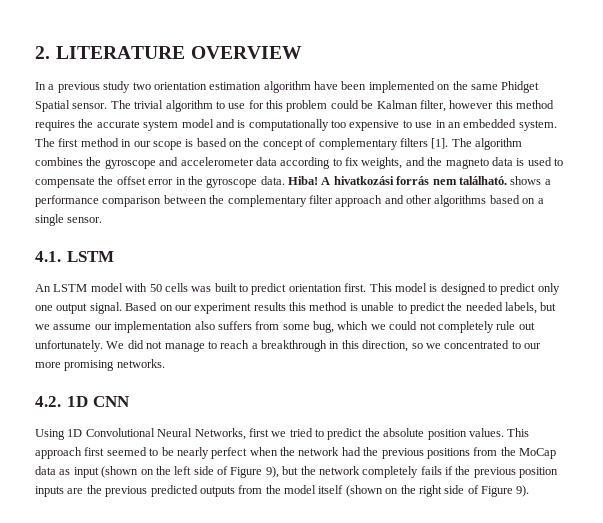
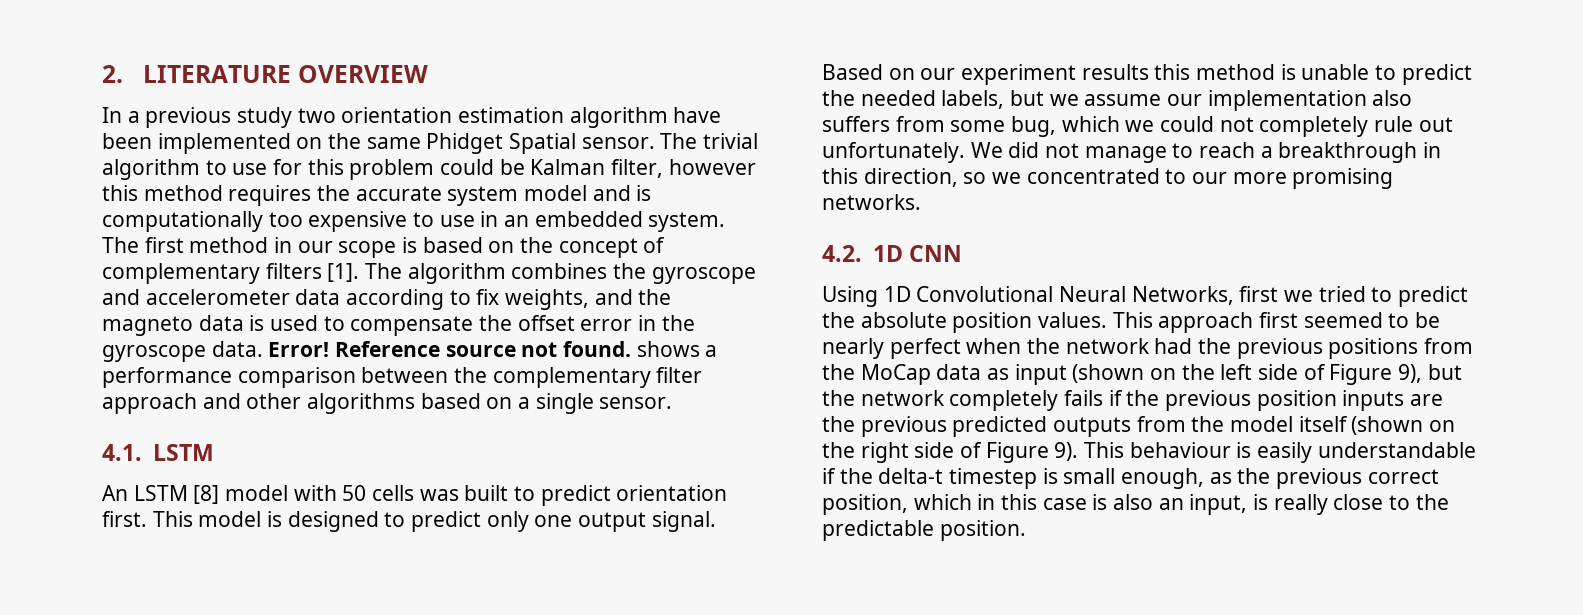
- Hiba! A hivatkozási forrás nem található. shows a performance comparison between the complementary filter approach and other algorithms based on a single sensor.
+ Error! Reference source not found. shows a performance comparison between the complementary filter approach and other algorithms based on a single sensor.
- An LSTM model with 50 cells was built to predict orientation first.
+ An LSTM [8] model with 50 cells was built to predict orientation first.
+ This behaviour is easily understandable if the delta-t timestep is small enough, as the previous correct position, which in this case is also an input, is really close to the predictable position.

